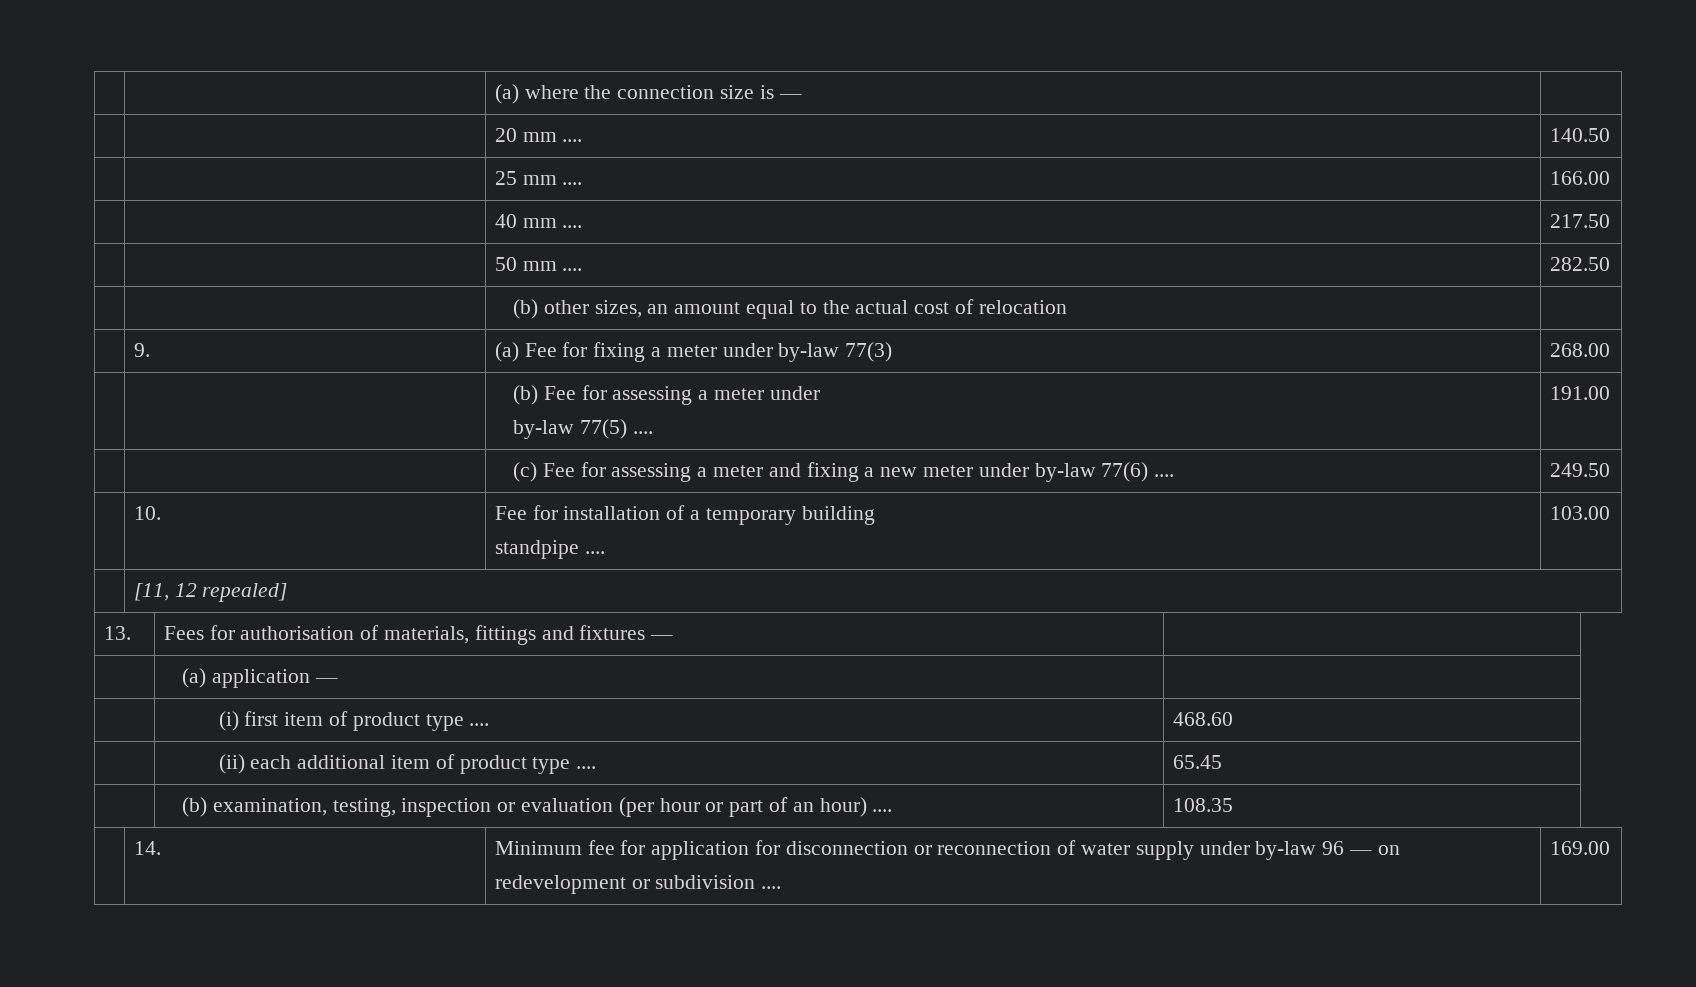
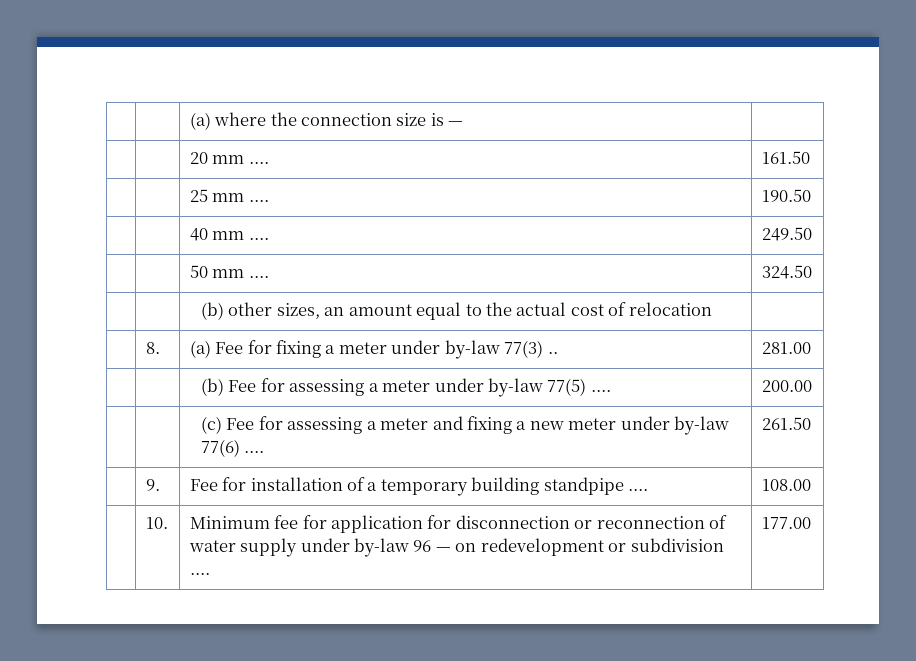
- | | 20 mm .... | 140.50
+ | | 20 mm .... | 161.50
- | | 25 mm .... | 166.00
+ | | 25 mm .... | 190.50
- | | 40 mm .... | 217.50
+ | | 40 mm .... | 249.50
- | | 50 mm .... | 282.50
+ | | 50 mm .... | 324.50
- | 9. | (a) Fee for fixing a meter under by-law 77(3) | 268.00
+ | 8. | (a) Fee for fixing a meter under by-law 77(3) .. | 281.00
- | | (b) Fee for assessing a meter under
- by-law 77(5) .... | 191.00
+ | | (b) Fee for assessing a meter under by-law 77(5) .... | 200.00
- | | (c) Fee for assessing a meter and fixing a new meter under by-law 77(6) .... | 249.50
- | 10. | Fee for installation of a temporary building
- standpipe .... | 103.00
- | [11, 12 repealed]
- 13. | Fees for authorisation of materials, fittings and fixtures — |
- | (a) application — |
- | (i) first item of product type .... | 468.60
- | (ii) each additional item of product type .... | 65.45
- | (b) examination, testing, inspection or evaluation (per hour or part of an hour) .... | 108.35
- | 14. | Minimum fee for application for disconnection or reconnection of water supply under by-law 96 — on redevelopment or subdivision .... | 169.00
+ | | (c) Fee for assessing a meter and fixing a new meter under by-law 77(6) .... | 261.50
+ | 9. | Fee for installation of a temporary building standpipe .... | 108.00
+ | 10. | Minimum fee for application for disconnection or reconnection of water supply under by-law 96 — on redevelopment or subdivision .... | 177.00

